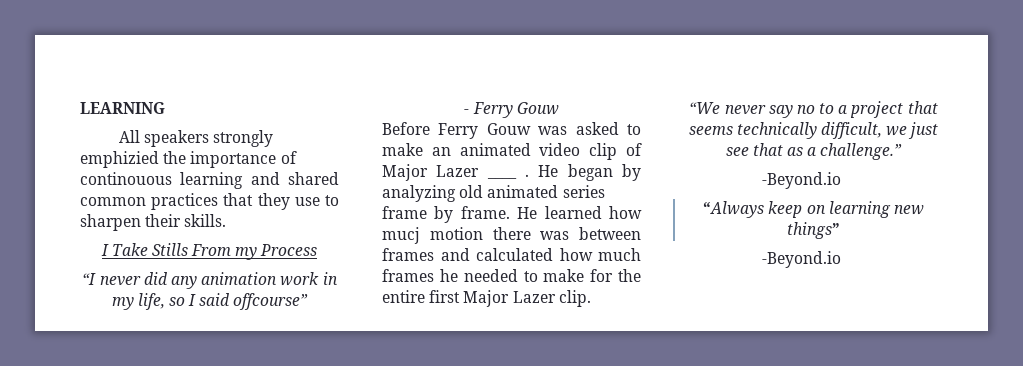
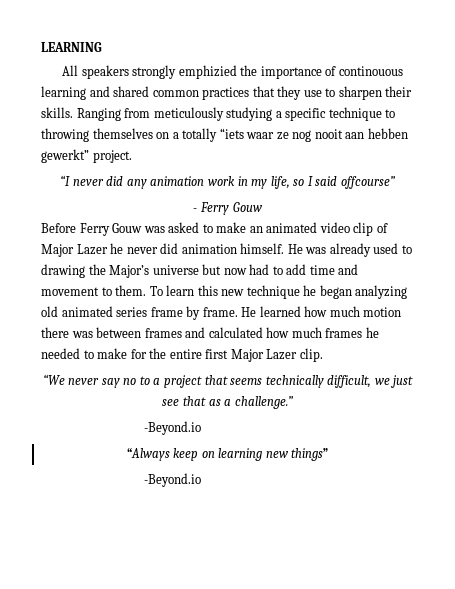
- All speakers strongly emphizied the importance of continouous learning and shared common practices that they use to sharpen their skills.
- I Take Stills From my Process
+ All speakers strongly emphizied the importance of continouous learning and shared common practices that they use to sharpen their skills. Ranging from meticulously studying a specific technique to throwing themselves on a totally “iets waar ze nog nooit aan hebben gewerkt” project.
- Before Ferry Gouw was asked to make an animated video clip of Major Lazer ____ . He began by analyzing old animated series frame by frame.
+ Before Ferry Gouw was asked to make an animated video clip of Major Lazer he never did animation himself. He was already used to drawing the Major’s universe but now had to add time and movement to them. To learn this new technique he began analyzing old animated series frame by frame.
- He learned how mucj motion there was between frames and calculated how much frames he needed to make for the entire first Major Lazer clip.
+ He learned how much motion there was between frames and calculated how much frames he needed to make for the entire first Major Lazer clip.

